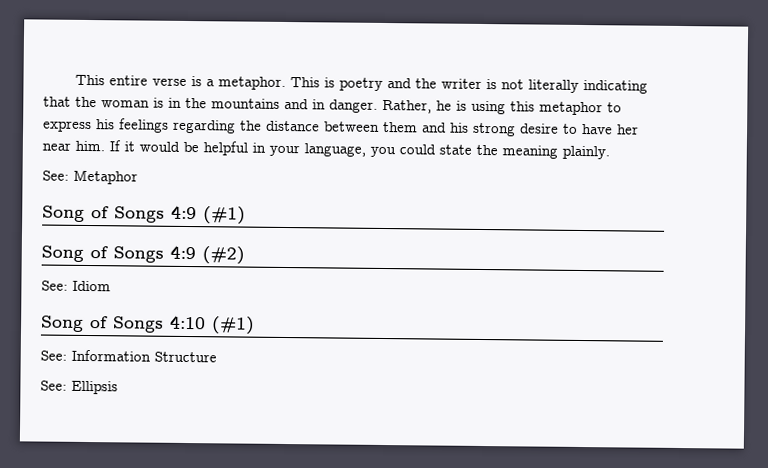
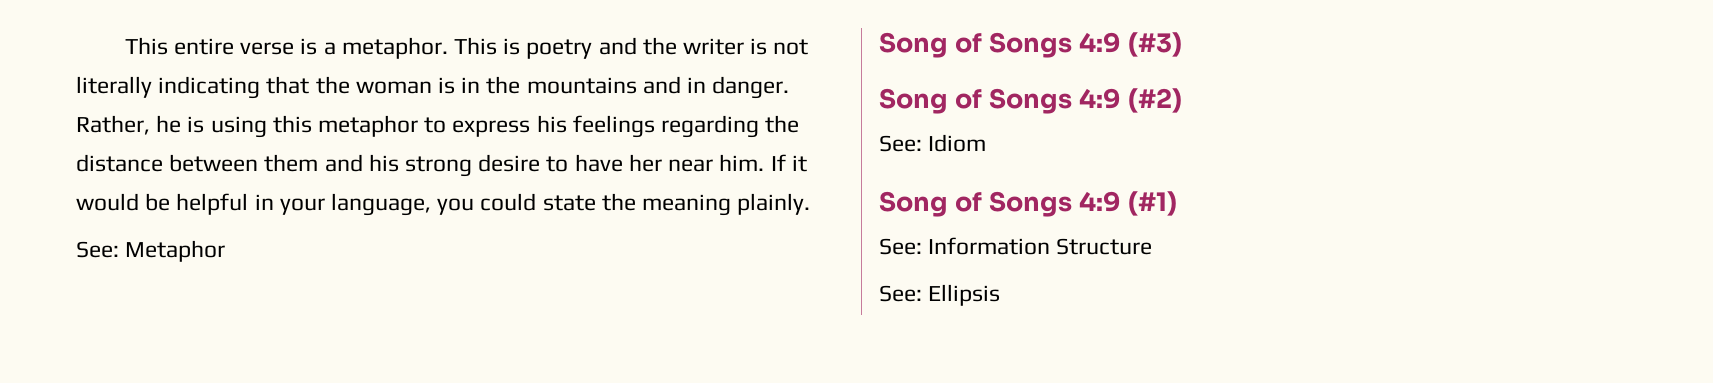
- Song of Songs 4:9 (#1)
+ Song of Songs 4:9 (#3)
- Song of Songs 4:10 (#1)
+ Song of Songs 4:9 (#1)

